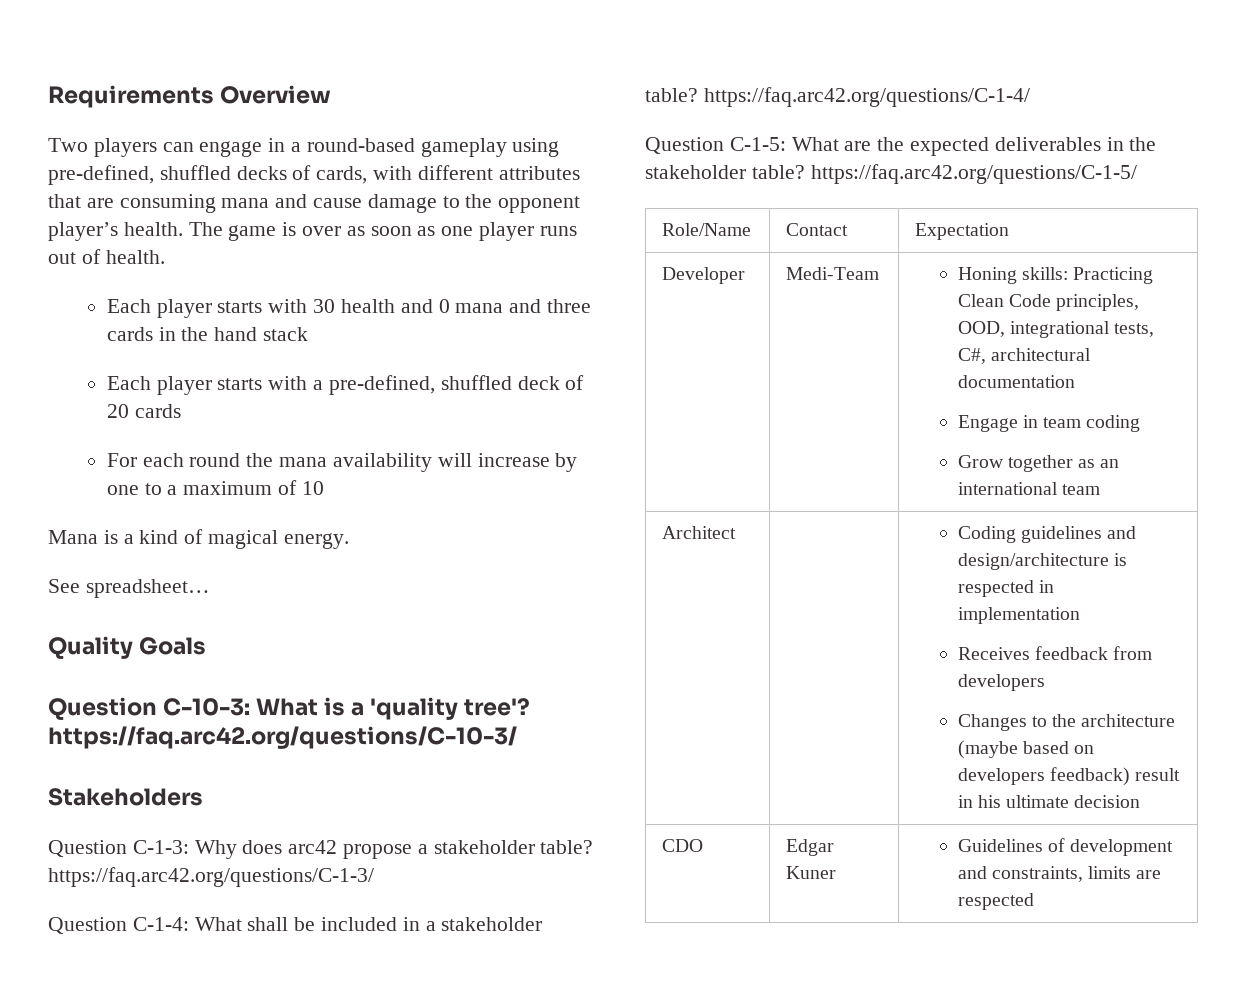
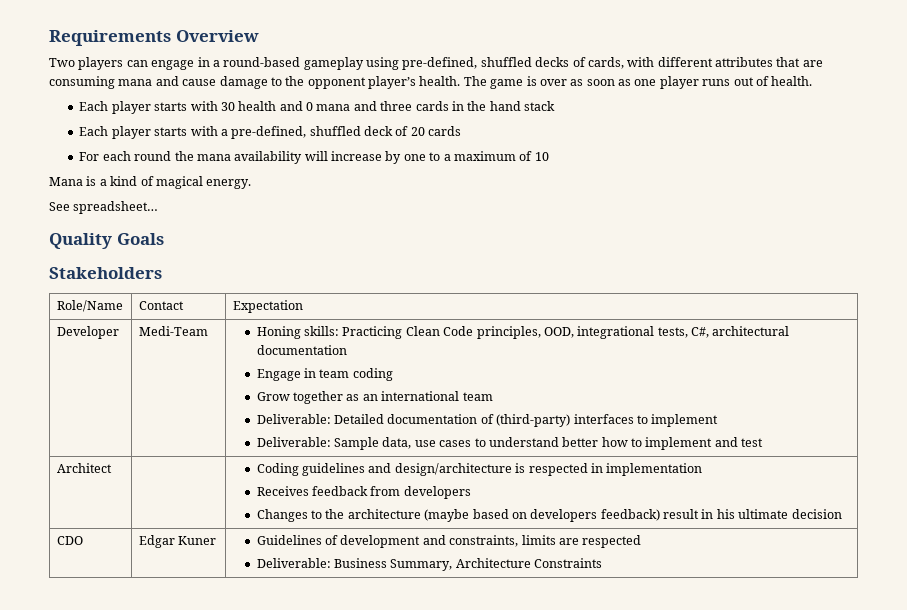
- Question C-10-3: What is a 'quality tree'? https://faq.arc42.org/questions/C-10-3/
  Stakeholders
- Question C-1-3: Why does arc42 propose a stakeholder table? https://faq.arc42.org/questions/C-1-3/
- Question C-1-4: What shall be included in a stakeholder table? https://faq.arc42.org/questions/C-1-4/
- Question C-1-5: What are the expected deliverables in the stakeholder table? https://faq.arc42.org/questions/C-1-5/
+ Deliverable: Detailed documentation of (third-party) interfaces to implement
+ Deliverable: Sample data, use cases to understand better how to implement and test
  CDO | Edgar Kuner | Guidelines of development and constraints, limits are respected
+ Deliverable: Business Summary, Architecture Constraints

